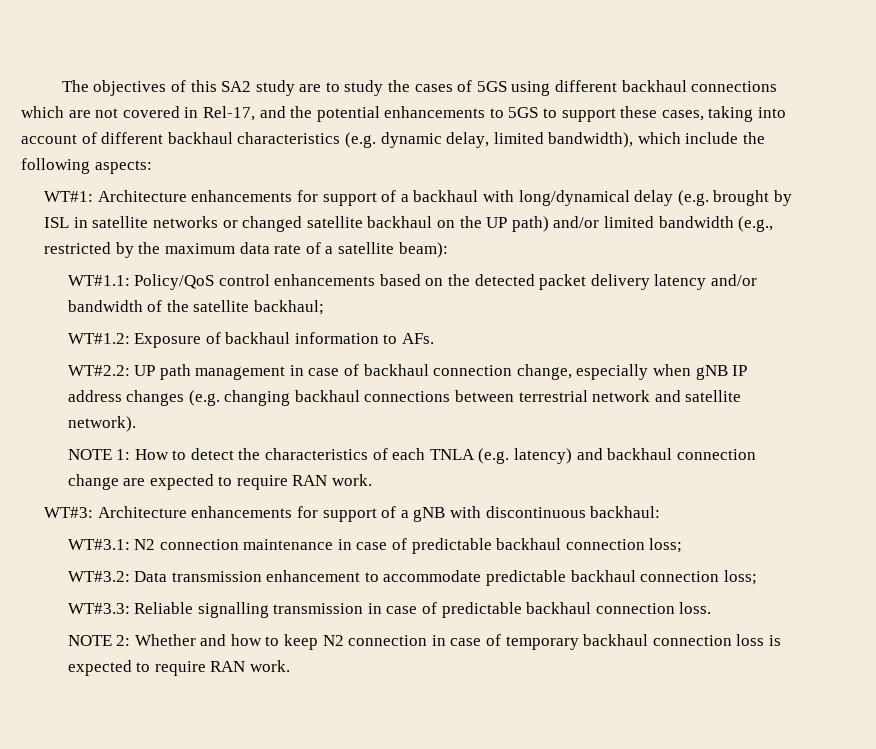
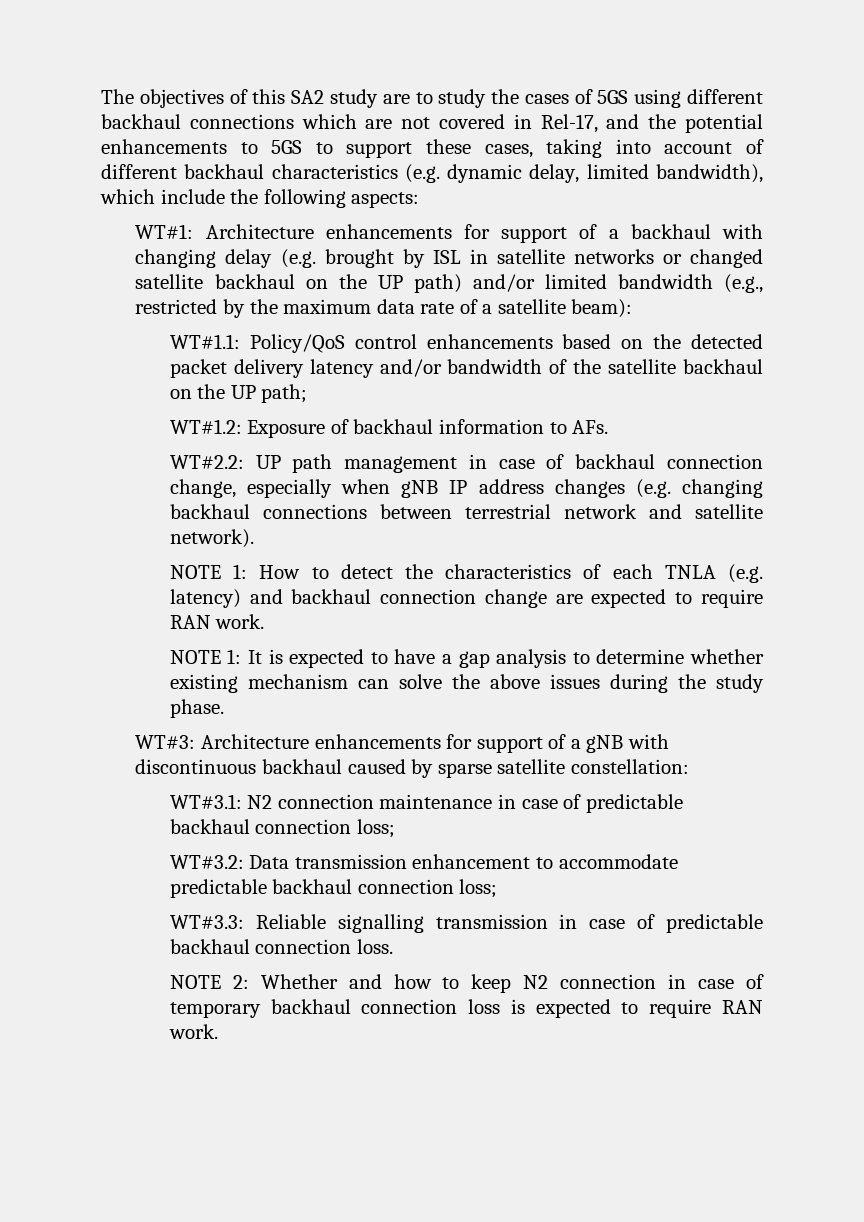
- WT#1: Architecture enhancements for support of a backhaul with long/dynamical delay (e.g. brought by ISL in satellite networks or changed satellite backhaul on the UP path) and/or limited bandwidth (e.g., restricted by the maximum data rate of a satellite beam):
+ WT#1: Architecture enhancements for support of a backhaul with changing delay (e.g. brought by ISL in satellite networks or changed satellite backhaul on the UP path) and/or limited bandwidth (e.g., restricted by the maximum data rate of a satellite beam):
- WT#1.1: Policy/QoS control enhancements based on the detected packet delivery latency and/or bandwidth of the satellite backhaul;
+ WT#1.1: Policy/QoS control enhancements based on the detected packet delivery latency and/or bandwidth of the satellite backhaul on the UP path;
+ NOTE 1: It is expected to have a gap analysis to determine whether existing mechanism can solve the above issues during the study phase.
- WT#3: Architecture enhancements for support of a gNB with discontinuous backhaul:
+ WT#3: Architecture enhancements for support of a gNB with discontinuous backhaul caused by sparse satellite constellation:

